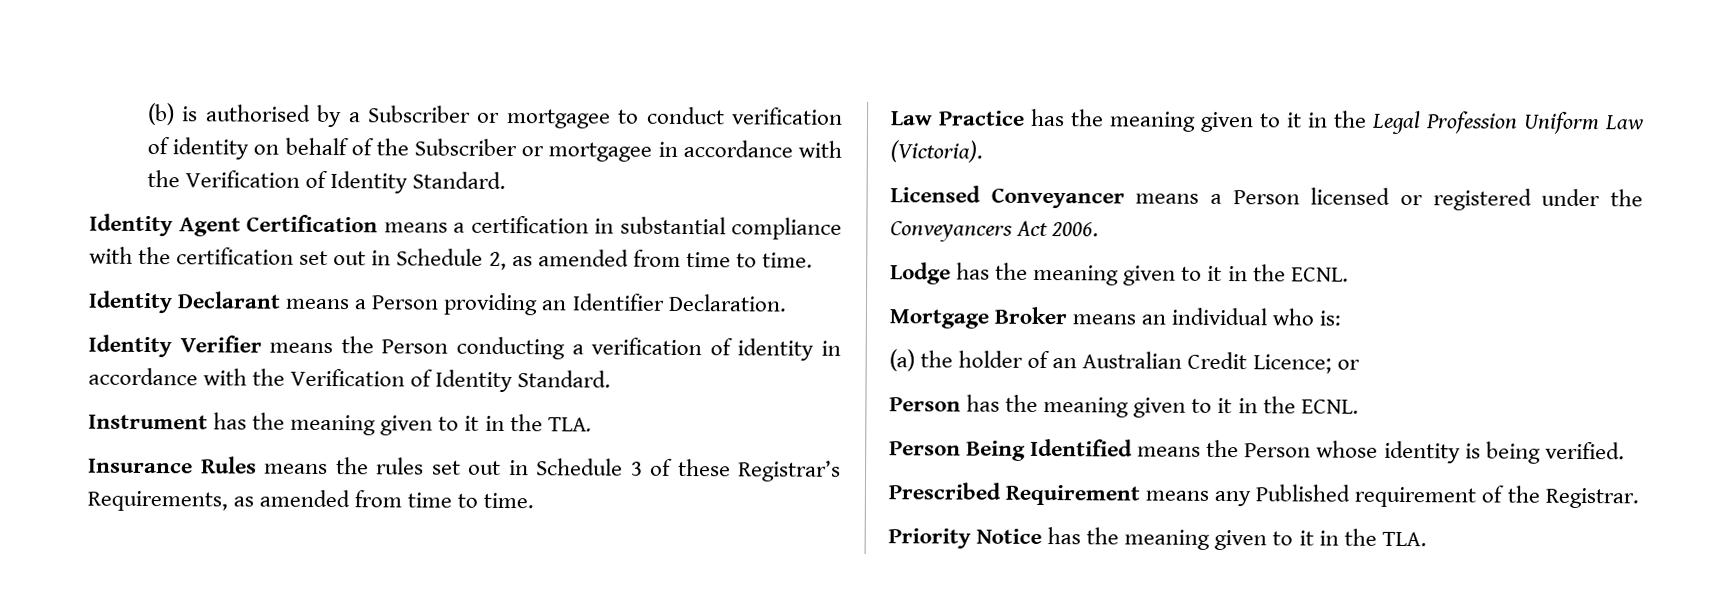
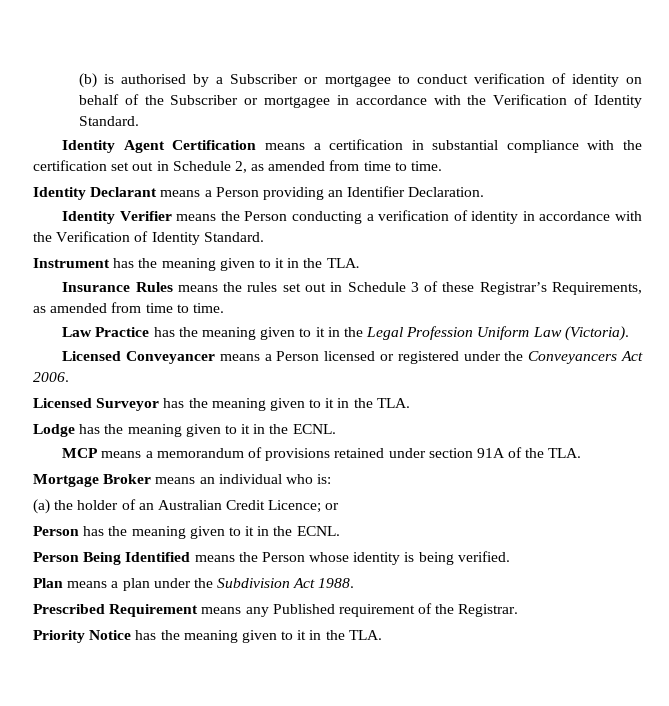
+ Licensed Surveyor has the meaning given to it in the TLA.
+ MCP means a memorandum of provisions retained under section 91A of the TLA.
+ Plan means a plan under the Subdivision Act 1988.

